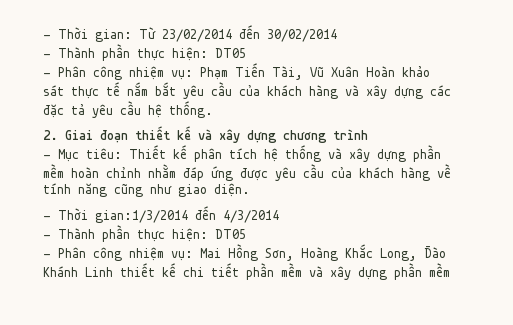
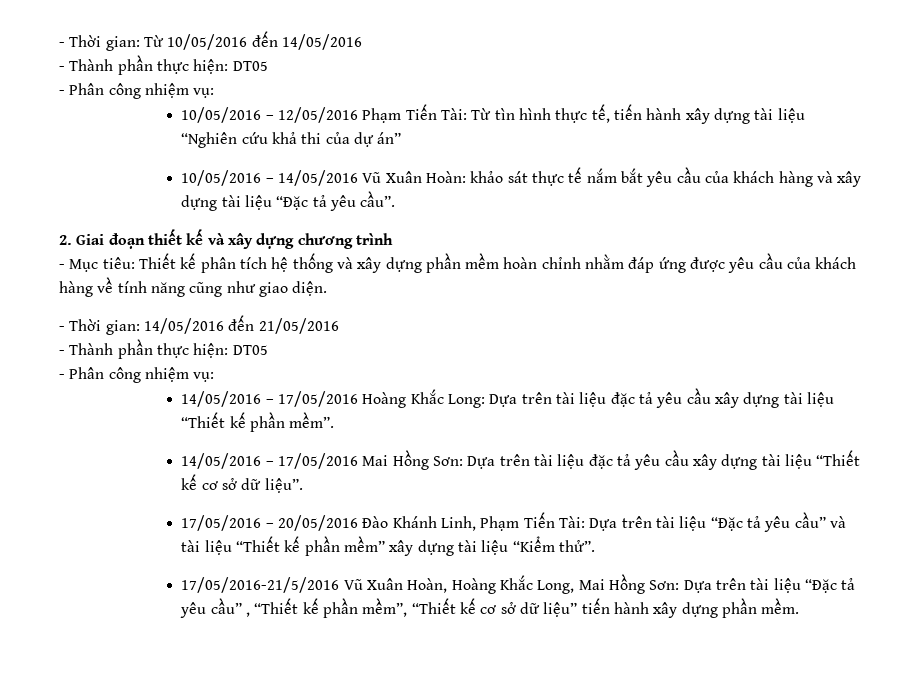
- - Thời gian: Từ 23/02/2014 đến 30/02/2014
+ - Thời gian: Từ 10/05/2016 đến 14/05/2016
  - Thành phần thực hiện: DT05
- - Phân công nhiệm vụ: Phạm Tiến Tài, Vũ Xuân Hoàn khảo sát thực tế nắm bắt yêu cầu của khách hàng và xây dựng các đặc tả yêu cầu hệ thống.
+ - Phân công nhiệm vụ:
+ 10/05/2016 – 12/05/2016 Phạm Tiến Tài: Từ tìn hình thực tế, tiến hành xây dựng tài liệu “Nghiên cứu khả thi của dự án”
+ 10/05/2016 – 14/05/2016 Vũ Xuân Hoàn: khảo sát thực tế nắm bắt yêu cầu của khách hàng và xây dựng tài liệu “Đặc tả yêu cầu”.
- - Thời gian:1/3/2014 đến 4/3/2014
+ - Thời gian: 14/05/2016 đến 21/05/2016
  - Thành phần thực hiện: DT05
- - Phân công nhiệm vụ: Mai Hồng Sơn, Hoàng Khắc Long, Đào Khánh Linh thiết kế chi tiết phần mềm và xây dựng phần mềm
+ - Phân công nhiệm vụ:
+ 14/05/2016 – 17/05/2016 Hoàng Khắc Long: Dựa trên tài liệu đặc tả yêu cầu xây dựng tài liệu “Thiết kế phần mềm”.
+ 14/05/2016 – 17/05/2016 Mai Hồng Sơn: Dựa trên tài liệu đặc tả yêu cầu xây dựng tài liệu “Thiết kế cơ sở dữ liệu”.
+ 17/05/2016 – 20/05/2016 Đào Khánh Linh, Phạm Tiến Tài: Dựa trên tài liệu “Đặc tả yêu cầu” và tài liệu “Thiết kế phần mềm” xây dựng tài liệu “Kiểm thử”.
+ 17/05/2016-21/5/2016 Vũ Xuân Hoàn, Hoàng Khắc Long, Mai Hồng Sơn: Dựa trên tài liệu “Đặc tả yêu cầu” , “Thiết kế phần mềm”, “Thiết kế cơ sở dữ liệu” tiến hành xây dựng phần mềm.

